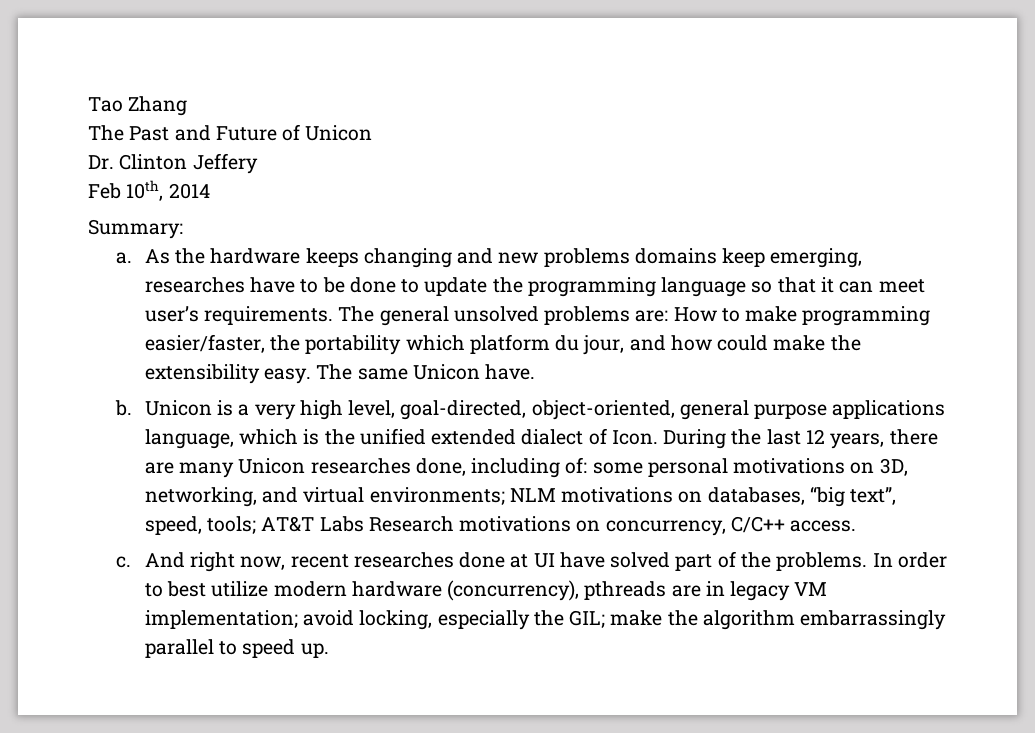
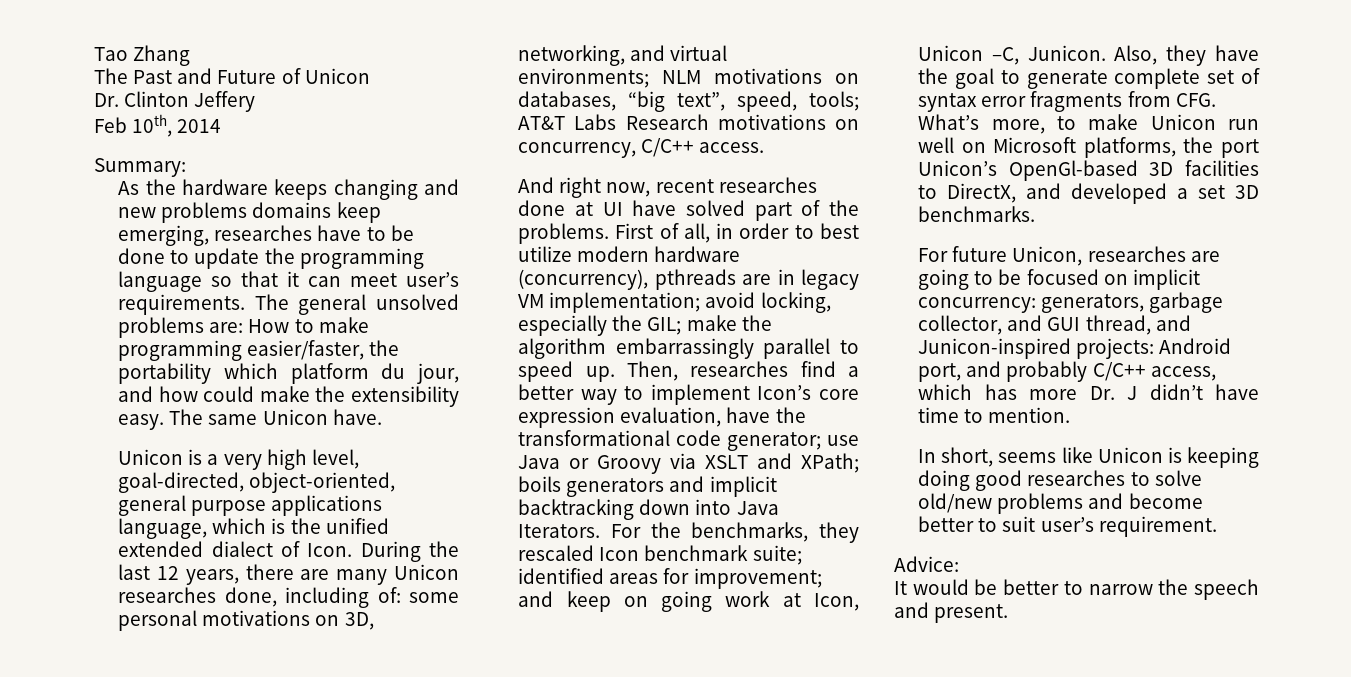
- a.
- b.
- c.
- In order to best utilize modern hardware (concurrency), pthreads are in legacy VM implementation; avoid locking, especially the GIL; make the algorithm embarrassingly parallel to speed up.
+ First of all, in order to best utilize modern hardware (concurrency), pthreads are in legacy VM implementation; avoid locking, especially the GIL; make the algorithm embarrassingly parallel to speed up.
+ Then, researches find a better way to implement Icon’s core expression evaluation, have the transformational code generator; use Java or Groovy via XSLT and XPath; boils generators and implicit backtracking down into Java Iterators. For the benchmarks, they rescaled Icon benchmark suite; identified areas for improvement; and keep on going work at Icon, Unicon –C, Junicon. Also, they have the goal to generate complete set of syntax error fragments from CFG. What’s more, to make Unicon run well on Microsoft platforms, the port Unicon’s OpenGl-based 3D facilities to DirectX, and developed a set 3D benchmarks.
+ For future Unicon, researches are going to be focused on implicit concurrency: generators, garbage collector, and GUI thread, and Junicon-inspired projects: Android port, and probably C/C++ access, which has more Dr. J didn’t have time to mention.
+ In short, seems like Unicon is keeping doing good researches to solve old/new problems and become better to suit user’s requirement.
+ Advice:
+ It would be better to narrow the speech and present.

